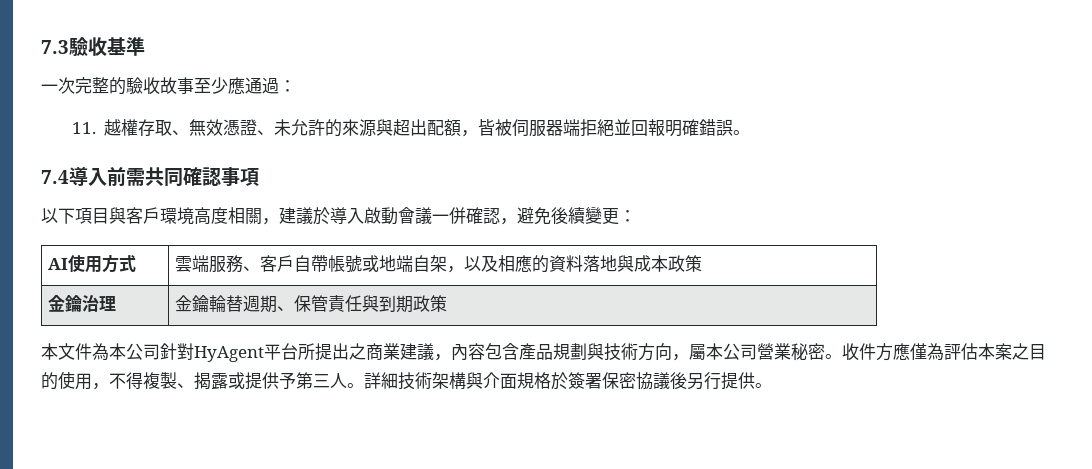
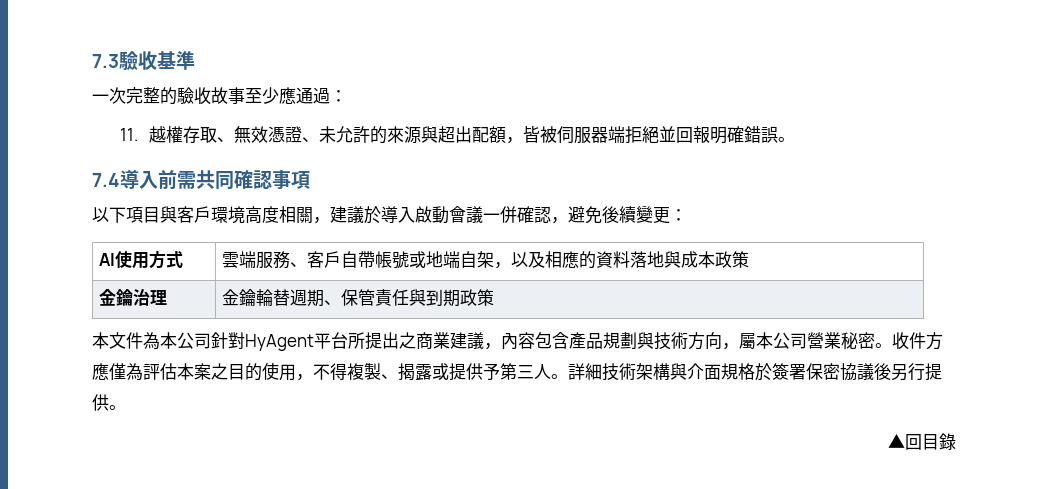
+ ▲回目錄

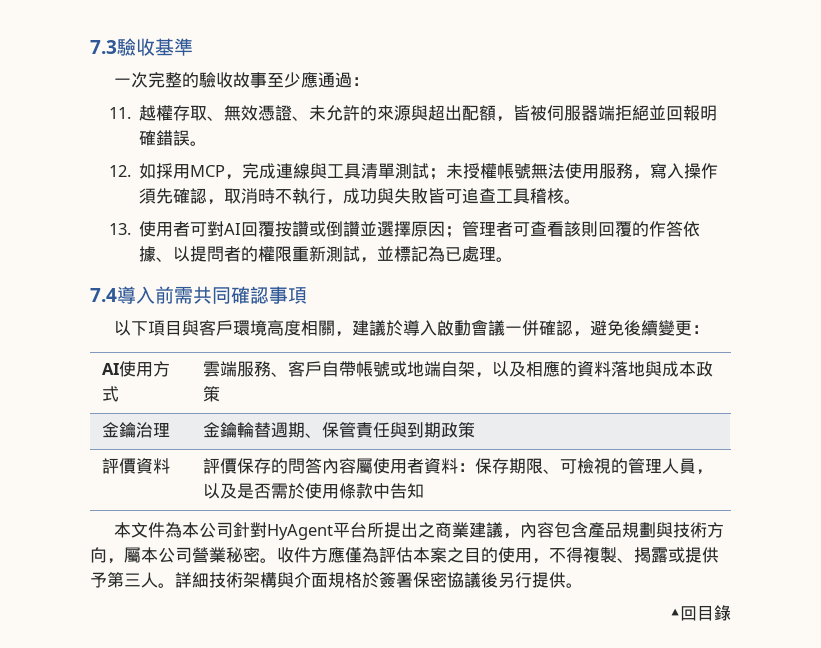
+ 12.如採用MCP，完成連線與工具清單測試；未授權帳號無法使用服務，寫入操作須先確認，取消時不執行，成功與失敗皆可追查工具稽核。
+ 13.使用者可對AI回覆按讚或倒讚並選擇原因；管理者可查看該則回覆的作答依據、以提問者的權限重新測試，並標記為已處理。
+ 評價資料 | 評價保存的問答內容屬使用者資料：保存期限、可檢視的管理人員，以及是否需於使用條款中告知

